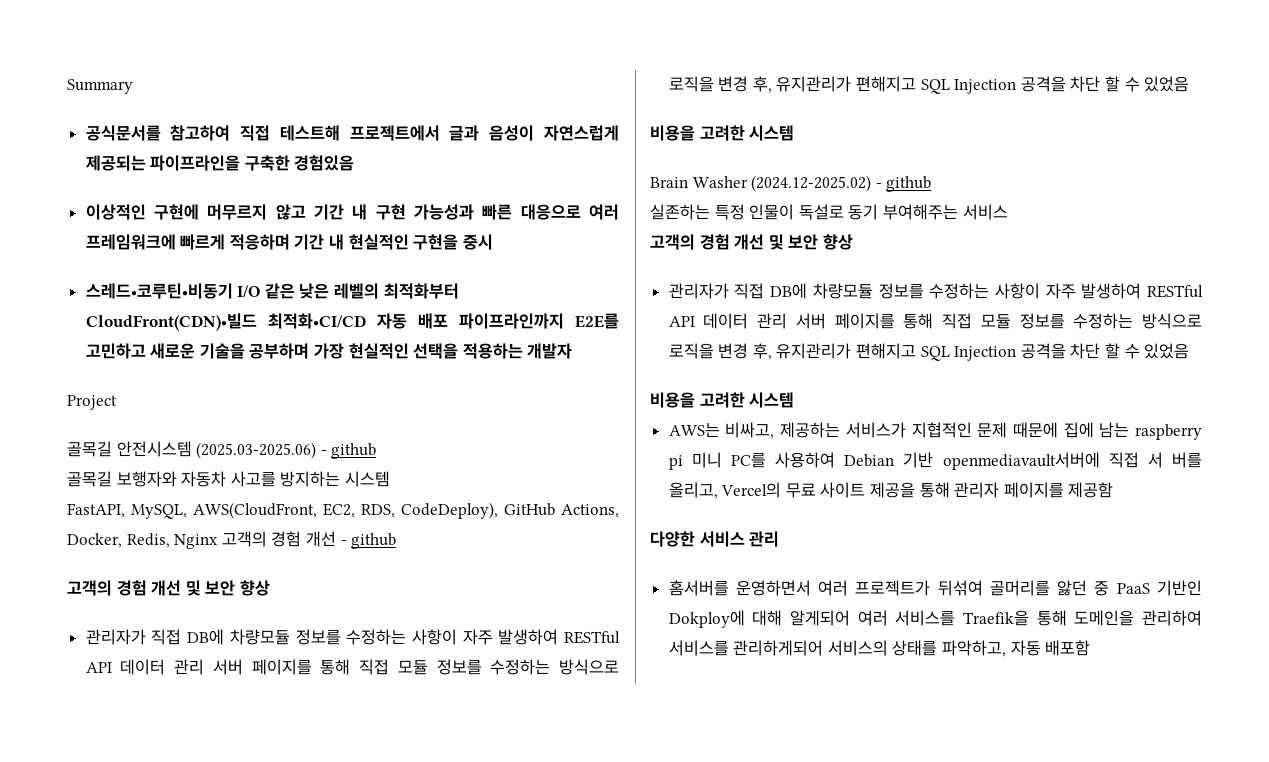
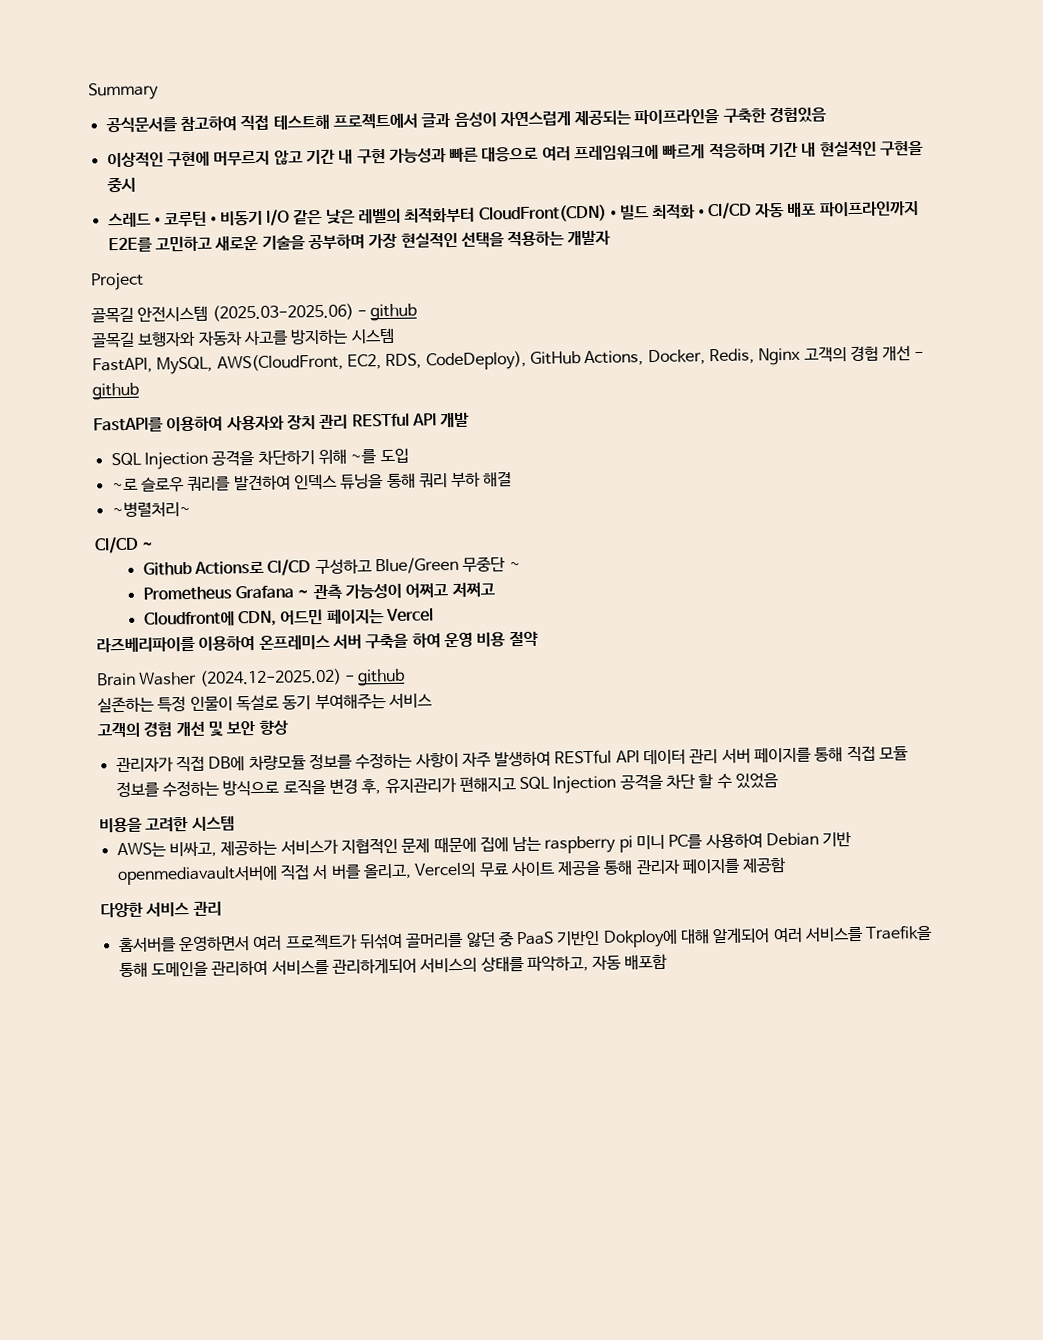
  FastAPI, MySQL, AWS(CloudFront, EC2, RDS, CodeDeploy), GitHub Actions, Docker, Redis, Nginx 고객의 경험 개선 - github
- 고객의 경험 개선 및 보안 향상
- 관리자가 직접 DB에 차량모듈 정보를 수정하는 사항이 자주 발생하여 RESTful API 데이터 관리 서버 페이지를 통해 직접 모듈 정보를 수정하는 방식으로 로직을 변경 후, 유지관리가 편해지고 SQL Injection 공격을 차단 할 수 있었음
- 비용을 고려한 시스템
+ FastAPI를 이용하여 사용자와 장치 관리 RESTful API 개발
+ SQL Injection 공격을 차단하기 위해 ~를 도입
+ ~로 슬로우 쿼리를 발견하여 인덱스 튜닝을 통해 쿼리 부하 해결
+ ~병렬처리~
+ CI/CD ~
+ Github Actions로 CI/CD 구성하고 Blue/Green 무중단 ~
+ Prometheus Grafana ~ 관측 가능성이 어쩌고 저쩌고
+ Cloudfront에 CDN, 어드민 페이지는 Vercel
+ 라즈베리파이를 이용하여 온프레미스 서버 구축을 하여 운영 비용 절약

